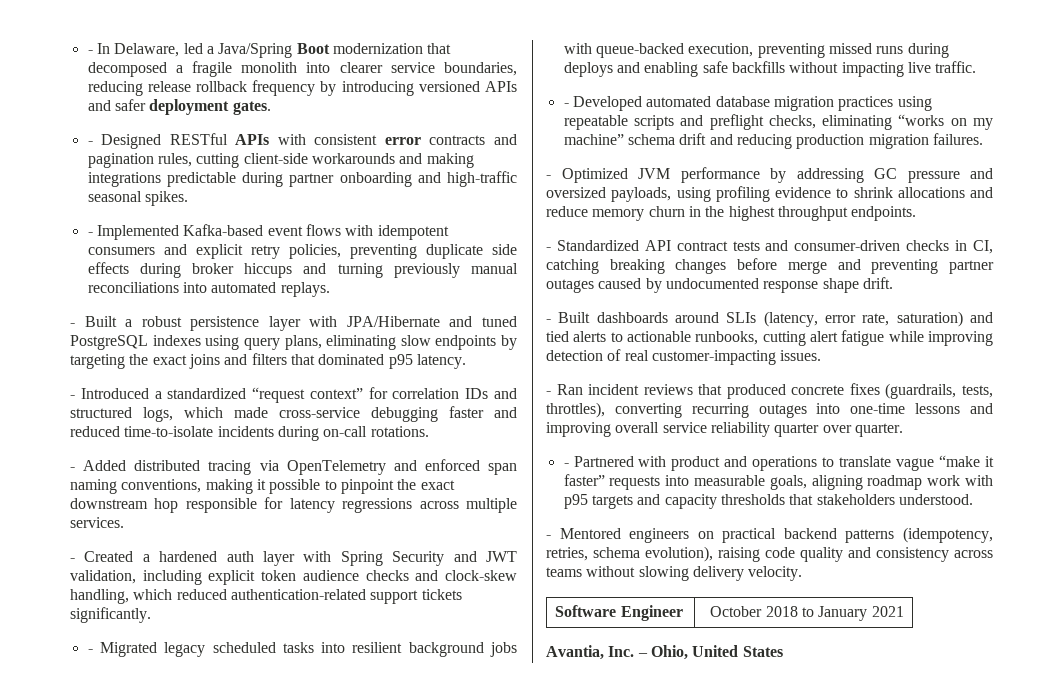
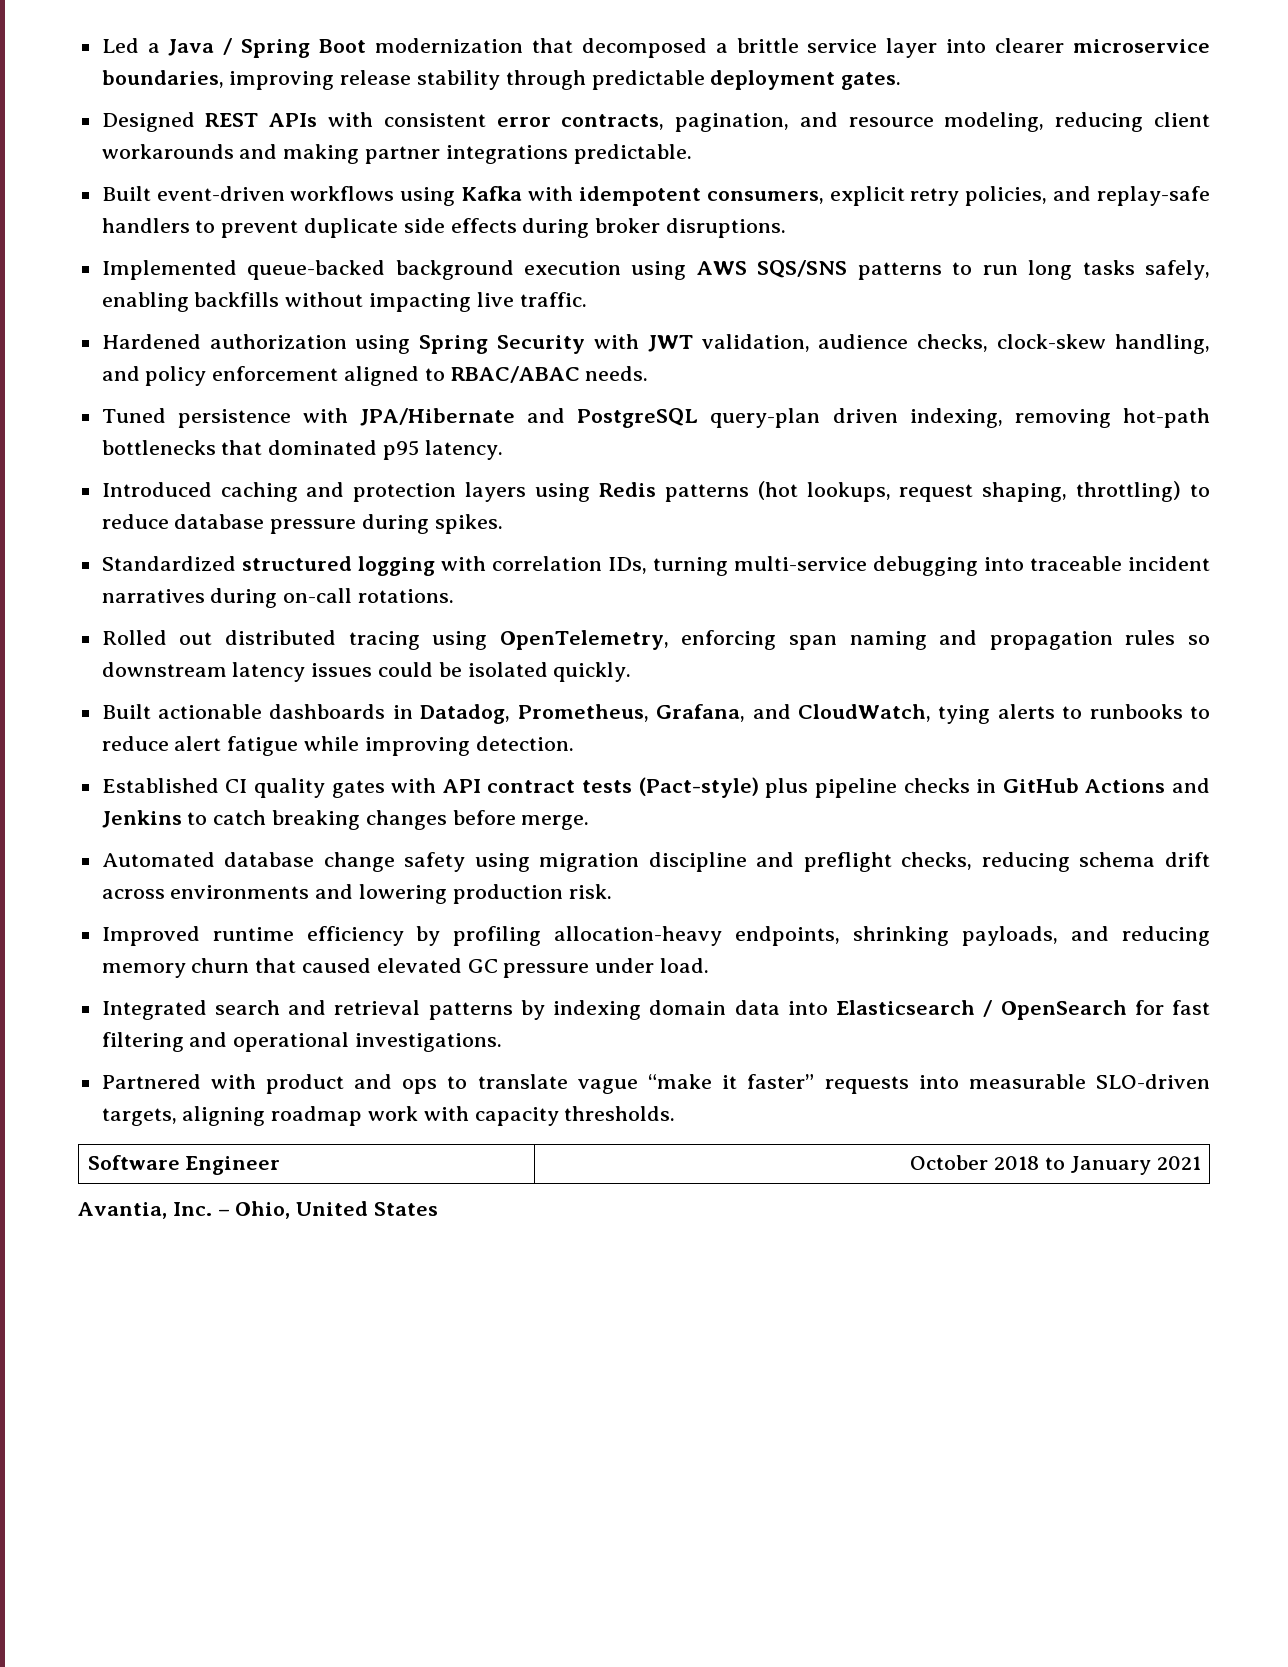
- - In Delaware, led a Java/Spring Boot modernization that decomposed a fragile monolith into clearer service boundaries, reducing release rollback frequency by introducing versioned APIs and safer deployment gates.
+ Led a Java / Spring Boot modernization that decomposed a brittle service layer into clearer microservice boundaries, improving release stability through predictable deployment gates.
- - Designed RESTful APIs with consistent error contracts and pagination rules, cutting client-side workarounds and making integrations predictable during partner onboarding and high-traffic seasonal spikes.
- - Implemented Kafka-based event flows with idempotent consumers and explicit retry policies, preventing duplicate side effects during broker hiccups and turning previously manual reconciliations into automated replays.
- - Built a robust persistence layer with JPA/Hibernate and tuned PostgreSQL indexes using query plans, eliminating slow endpoints by targeting the exact joins and filters that dominated p95 latency.
- - Introduced a standardized “request context” for correlation IDs and structured logs, which made cross-service debugging faster and reduced time-to-isolate incidents during on-call rotations.
- - Added distributed tracing via OpenTelemetry and enforced span naming conventions, making it possible to pinpoint the exact downstream hop responsible for latency regressions across multiple services.
- - Created a hardened auth layer with Spring Security and JWT validation, including explicit token audience checks and clock-skew handling, which reduced authentication-related support tickets significantly.
- - Migrated legacy scheduled tasks into resilient background jobs with queue-backed execution, preventing missed runs during deploys and enabling safe backfills without impacting live traffic.
+ Designed REST APIs with consistent error contracts, pagination, and resource modeling, reducing client workarounds and making partner integrations predictable.
+ Built event-driven workflows using Kafka with idempotent consumers, explicit retry policies, and replay-safe handlers to prevent duplicate side effects during broker disruptions.
+ Implemented queue-backed background execution using AWS SQS/SNS patterns to run long tasks safely, enabling backfills without impacting live traffic.
- - Developed automated database migration practices using repeatable scripts and preflight checks, eliminating “works on my machine” schema drift and reducing production migration failures.
- - Optimized JVM performance by addressing GC pressure and oversized payloads, using profiling evidence to shrink allocations and reduce memory churn in the highest throughput endpoints.
- - Standardized API contract tests and consumer-driven checks in CI, catching breaking changes before merge and preventing partner outages caused by undocumented response shape drift.
- - Built dashboards around SLIs (latency, error rate, saturation) and tied alerts to actionable runbooks, cutting alert fatigue while improving detection of real customer-impacting issues.
- - Ran incident reviews that produced concrete fixes (guardrails, tests, throttles), converting recurring outages into one-time lessons and improving overall service reliability quarter over quarter.
- - Partnered with product and operations to translate vague “make it faster” requests into measurable goals, aligning roadmap work with p95 targets and capacity thresholds that stakeholders understood.
- - Mentored engineers on practical backend patterns (idempotency, retries, schema evolution), raising code quality and consistency across teams without slowing delivery velocity.
+ Hardened authorization using Spring Security with JWT validation, audience checks, clock-skew handling, and policy enforcement aligned to RBAC/ABAC needs.
+ Tuned persistence with JPA/Hibernate and PostgreSQL query-plan driven indexing, removing hot-path bottlenecks that dominated p95 latency.
+ Introduced caching and protection layers using Redis patterns (hot lookups, request shaping, throttling) to reduce database pressure during spikes.
+ Standardized structured logging with correlation IDs, turning multi-service debugging into traceable incident narratives during on-call rotations.
+ Rolled out distributed tracing using OpenTelemetry, enforcing span naming and propagation rules so downstream latency issues could be isolated quickly.
+ Built actionable dashboards in Datadog, Prometheus, Grafana, and CloudWatch, tying alerts to runbooks to reduce alert fatigue while improving detection.
+ Established CI quality gates with API contract tests (Pact-style) plus pipeline checks in GitHub Actions and Jenkins to catch breaking changes before merge.
+ Automated database change safety using migration discipline and preflight checks, reducing schema drift across environments and lowering production risk.
+ Improved runtime efficiency by profiling allocation-heavy endpoints, shrinking payloads, and reducing memory churn that caused elevated GC pressure under load.
+ Integrated search and retrieval patterns by indexing domain data into Elasticsearch / OpenSearch for fast filtering and operational investigations.
+ Partnered with product and ops to translate vague “make it faster” requests into measurable SLO-driven targets, aligning roadmap work with capacity thresholds.

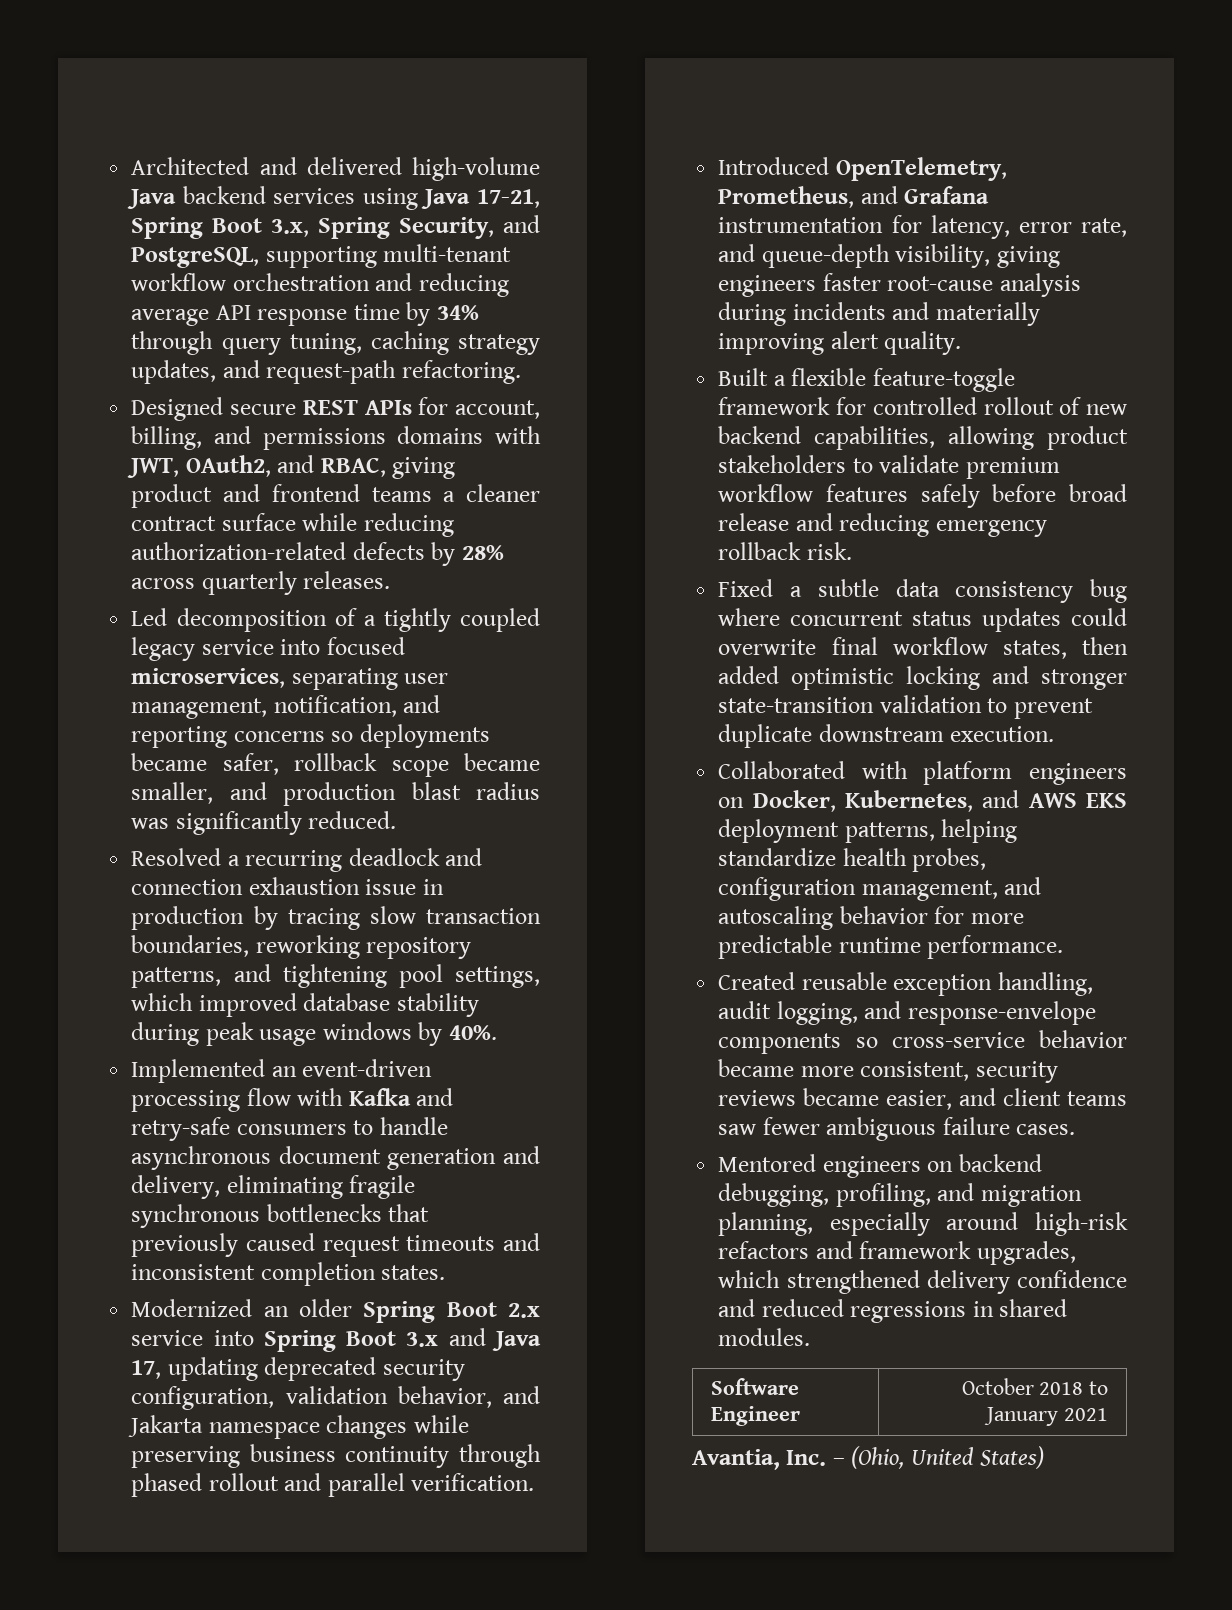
- Led a Java / Spring Boot modernization that decomposed a brittle service layer into clearer microservice boundaries, improving release stability through predictable deployment gates.
+ Architected and delivered high-volume Java backend services using Java 17-21, Spring Boot 3.x, Spring Security, and PostgreSQL, supporting multi-tenant workflow orchestration and reducing average API response time by 34% through query tuning, caching strategy updates, and request-path refactoring.
- Designed REST APIs with consistent error contracts, pagination, and resource modeling, reducing client workarounds and making partner integrations predictable.
- Built event-driven workflows using Kafka with idempotent consumers, explicit retry policies, and replay-safe handlers to prevent duplicate side effects during broker disruptions.
- Implemented queue-backed background execution using AWS SQS/SNS patterns to run long tasks safely, enabling backfills without impacting live traffic.
- Hardened authorization using Spring Security with JWT validation, audience checks, clock-skew handling, and policy enforcement aligned to RBAC/ABAC needs.
- Tuned persistence with JPA/Hibernate and PostgreSQL query-plan driven indexing, removing hot-path bottlenecks that dominated p95 latency.
- Introduced caching and protection layers using Redis patterns (hot lookups, request shaping, throttling) to reduce database pressure during spikes.
- Standardized structured logging with correlation IDs, turning multi-service debugging into traceable incident narratives during on-call rotations.
- Rolled out distributed tracing using OpenTelemetry, enforcing span naming and propagation rules so downstream latency issues could be isolated quickly.
- Built actionable dashboards in Datadog, Prometheus, Grafana, and CloudWatch, tying alerts to runbooks to reduce alert fatigue while improving detection.
- Established CI quality gates with API contract tests (Pact-style) plus pipeline checks in GitHub Actions and Jenkins to catch breaking changes before merge.
- Automated database change safety using migration discipline and preflight checks, reducing schema drift across environments and lowering production risk.
- Improved runtime efficiency by profiling allocation-heavy endpoints, shrinking payloads, and reducing memory churn that caused elevated GC pressure under load.
- Integrated search and retrieval patterns by indexing domain data into Elasticsearch / OpenSearch for fast filtering and operational investigations.
- Partnered with product and ops to translate vague “make it faster” requests into measurable SLO-driven targets, aligning roadmap work with capacity thresholds.
+ Designed secure REST APIs for account, billing, and permissions domains with JWT, OAuth2, and RBAC, giving product and frontend teams a cleaner contract surface while reducing authorization-related defects by 28% across quarterly releases.
+ Led decomposition of a tightly coupled legacy service into focused microservices, separating user management, notification, and reporting concerns so deployments became safer, rollback scope became smaller, and production blast radius was significantly reduced.
+ Resolved a recurring deadlock and connection exhaustion issue in production by tracing slow transaction boundaries, reworking repository patterns, and tightening pool settings, which improved database stability during peak usage windows by 40%.
+ Implemented an event-driven processing flow with Kafka and retry-safe consumers to handle asynchronous document generation and delivery, eliminating fragile synchronous bottlenecks that previously caused request timeouts and inconsistent completion states.
+ Modernized an older Spring Boot 2.x service into Spring Boot 3.x and Java 17, updating deprecated security configuration, validation behavior, and Jakarta namespace changes while preserving business continuity through phased rollout and parallel verification.
+ Introduced OpenTelemetry, Prometheus, and Grafana instrumentation for latency, error rate, and queue-depth visibility, giving engineers faster root-cause analysis during incidents and materially improving alert quality.
+ Built a flexible feature-toggle framework for controlled rollout of new backend capabilities, allowing product stakeholders to validate premium workflow features safely before broad release and reducing emergency rollback risk.
+ Fixed a subtle data consistency bug where concurrent status updates could overwrite final workflow states, then added optimistic locking and stronger state-transition validation to prevent duplicate downstream execution.
+ Collaborated with platform engineers on Docker, Kubernetes, and AWS EKS deployment patterns, helping standardize health probes, configuration management, and autoscaling behavior for more predictable runtime performance.
+ Created reusable exception handling, audit logging, and response-envelope components so cross-service behavior became more consistent, security reviews became easier, and client teams saw fewer ambiguous failure cases.
+ Mentored engineers on backend debugging, profiling, and migration planning, especially around high-risk refactors and framework upgrades, which strengthened delivery confidence and reduced regressions in shared modules.
- Avantia, Inc. – Ohio, United States
+ Avantia, Inc. – (Ohio, United States)

